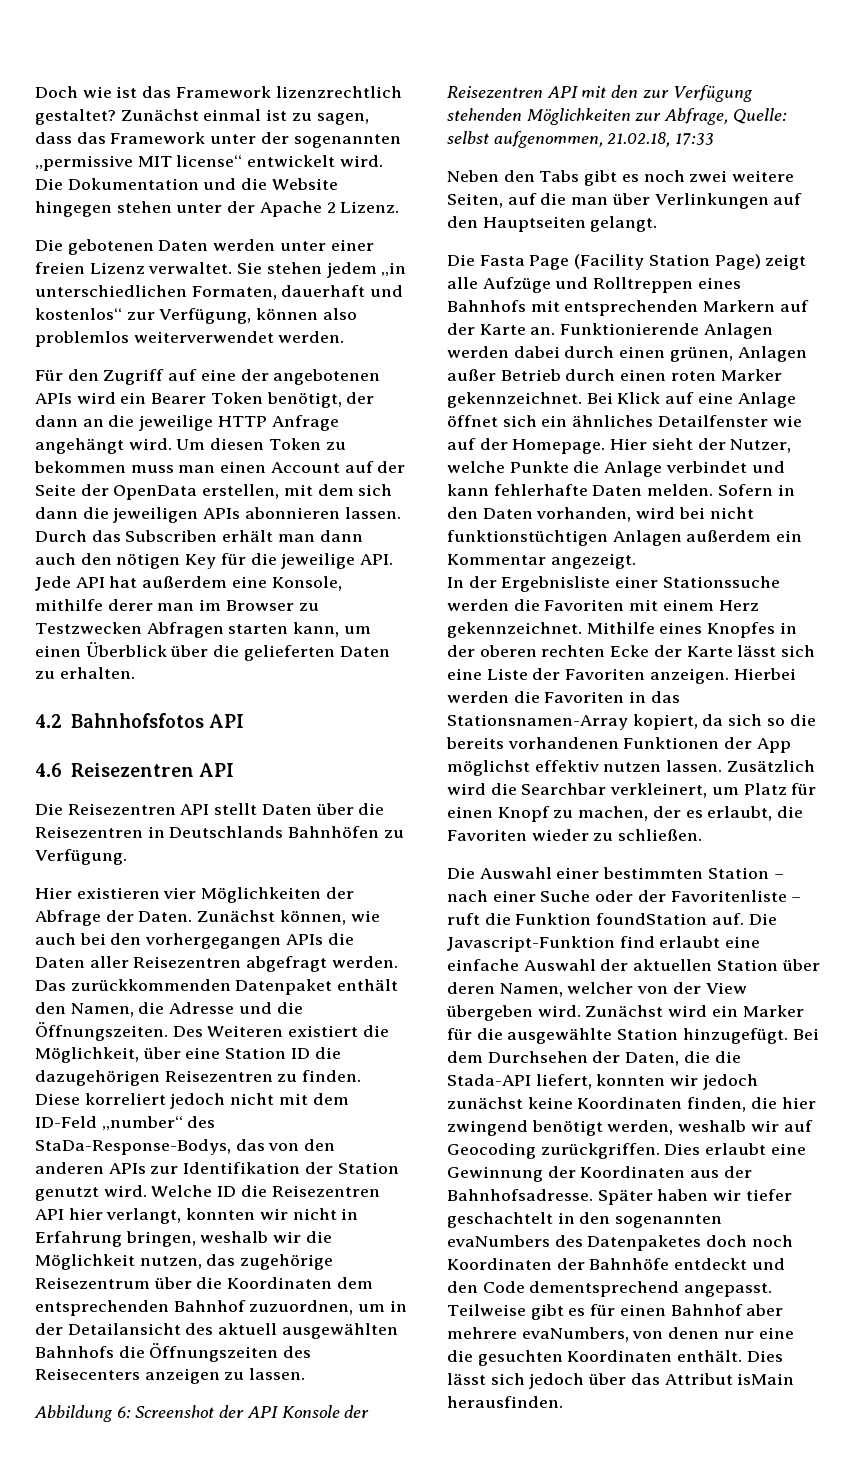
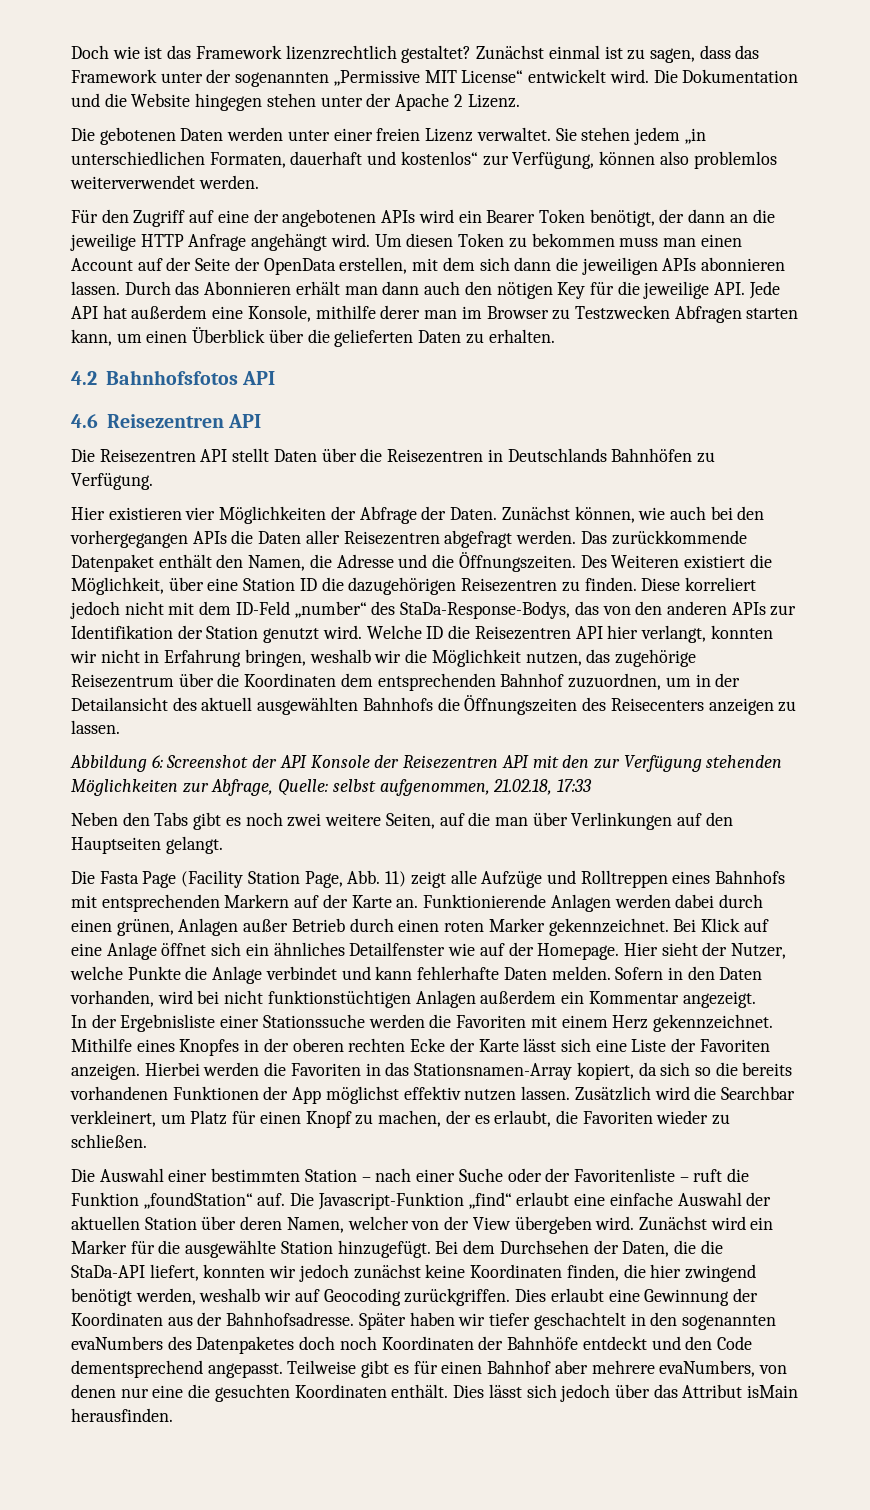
- Zunächst einmal ist zu sagen, dass das Framework unter der sogenannten „permissive MIT license“ entwickelt wird.
+ Zunächst einmal ist zu sagen, dass das Framework unter der sogenannten „Permissive MIT License“ entwickelt wird.
- Durch das Subscriben erhält man dann auch den nötigen Key für die jeweilige API. Jede API hat außerdem eine Konsole, mithilfe derer man im Browser zu Testzwecken Abfragen starten kann, um einen Überblick über die gelieferten Daten zu erhalten.
+ Durch das Abonnieren erhält man dann auch den nötigen Key für die jeweilige API. Jede API hat außerdem eine Konsole, mithilfe derer man im Browser zu Testzwecken Abfragen starten kann, um einen Überblick über die gelieferten Daten zu erhalten.
- Das zurückkommenden Datenpaket enthält den Namen, die Adresse und die Öffnungszeiten.
+ Das zurückkommende Datenpaket enthält den Namen, die Adresse und die Öffnungszeiten.
- Die Fasta Page (Facility Station Page) zeigt alle Aufzüge und Rolltreppen eines Bahnhofs mit entsprechenden Markern auf der Karte an.
+ Die Fasta Page (Facility Station Page, Abb. 11) zeigt alle Aufzüge und Rolltreppen eines Bahnhofs mit entsprechenden Markern auf der Karte an.
- Die Auswahl einer bestimmten Station – nach einer Suche oder der Favoritenliste – ruft die Funktion foundStation auf.
+ Die Auswahl einer bestimmten Station – nach einer Suche oder der Favoritenliste – ruft die Funktion „foundStation“ auf.
- Die Javascript-Funktion find erlaubt eine einfache Auswahl der aktuellen Station über deren Namen, welcher von der View übergeben wird.
+ Die Javascript-Funktion „find“ erlaubt eine einfache Auswahl der aktuellen Station über deren Namen, welcher von der View übergeben wird.
- Bei dem Durchsehen der Daten, die die Stada-API liefert, konnten wir jedoch zunächst keine Koordinaten finden, die hier zwingend benötigt werden, weshalb wir auf Geocoding zurückgriffen.
+ Bei dem Durchsehen der Daten, die die StaDa-API liefert, konnten wir jedoch zunächst keine Koordinaten finden, die hier zwingend benötigt werden, weshalb wir auf Geocoding zurückgriffen.

